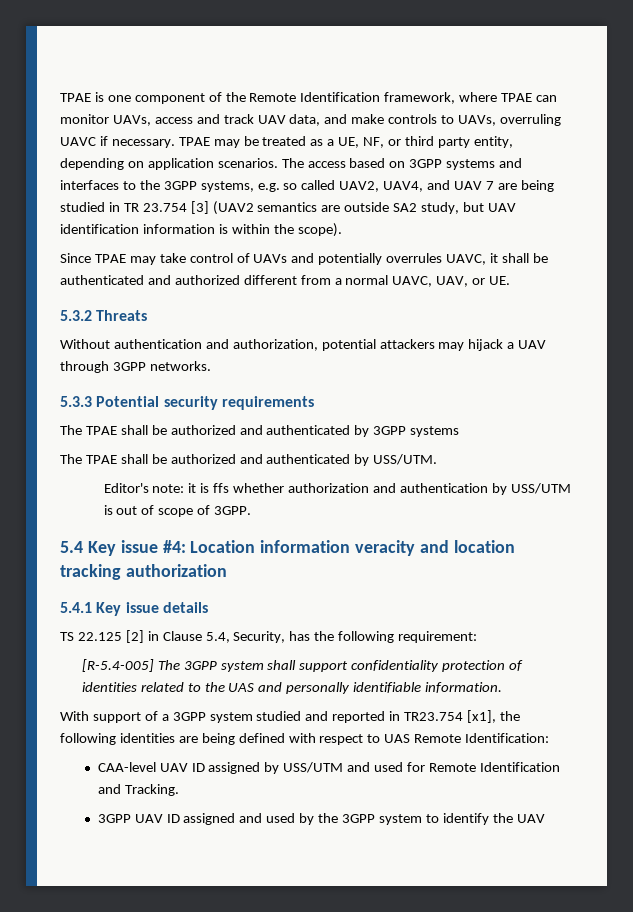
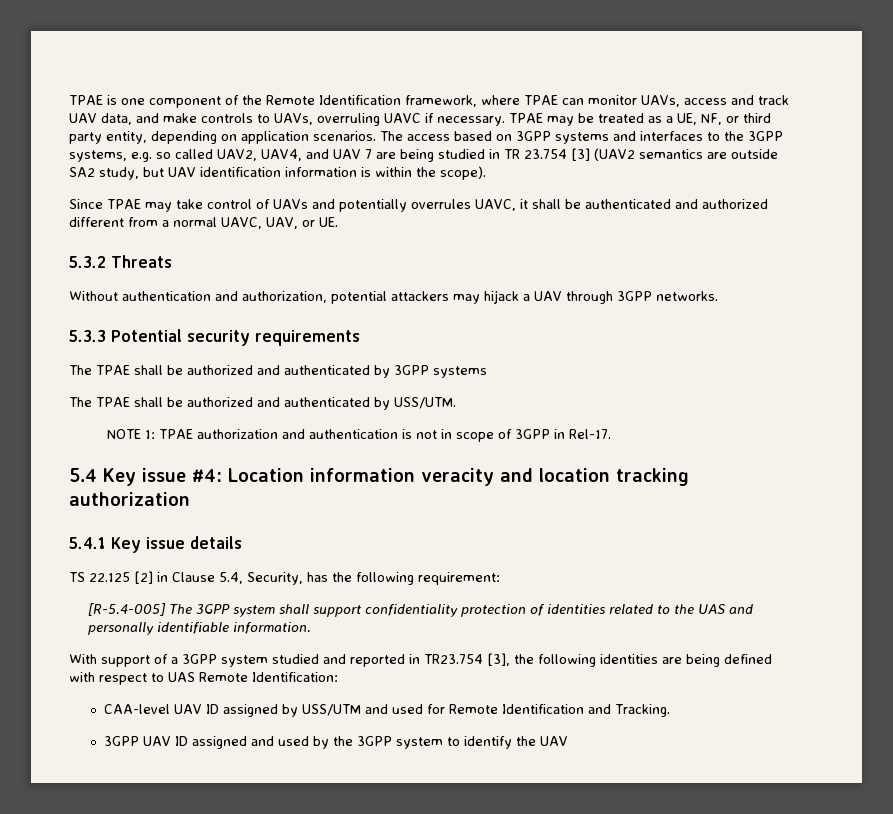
- Editor's note: it is ffs whether authorization and authentication by USS/UTM is out of scope of 3GPP.
+ NOTE 1: TPAE authorization and authentication is not in scope of 3GPP in Rel-17.
- With support of a 3GPP system studied and reported in TR23.754 [x1], the following identities are being defined with respect to UAS Remote Identification:
+ With support of a 3GPP system studied and reported in TR23.754 [3], the following identities are being defined with respect to UAS Remote Identification:

